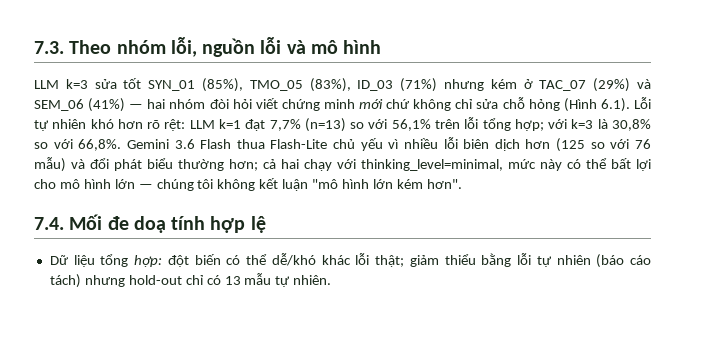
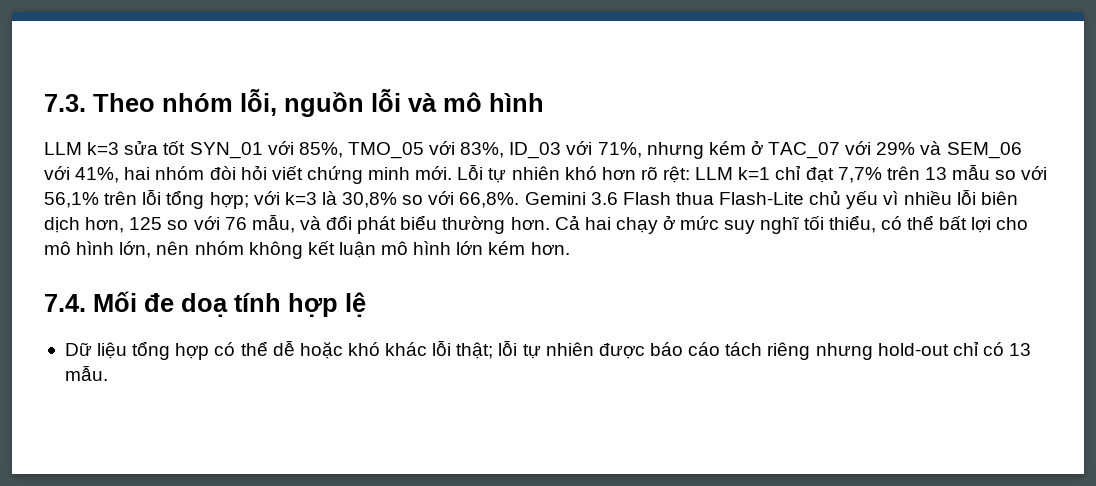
- LLM k=3 sửa tốt SYN_01 (85%), TMO_05 (83%), ID_03 (71%) nhưng kém ở TAC_07 (29%) và SEM_06 (41%) — hai nhóm đòi hỏi viết chứng minh mới chứ không chỉ sửa chỗ hỏng (Hình 6.1). Lỗi tự nhiên khó hơn rõ rệt: LLM k=1 đạt 7,7% (n=13) so với 56,1% trên lỗi tổng hợp; với k=3 là 30,8% so với 66,8%.
+ LLM k=3 sửa tốt SYN_01 với 85%, TMO_05 với 83%, ID_03 với 71%, nhưng kém ở TAC_07 với 29% và SEM_06 với 41%, hai nhóm đòi hỏi viết chứng minh mới. Lỗi tự nhiên khó hơn rõ rệt: LLM k=1 chỉ đạt 7,7% trên 13 mẫu so với 56,1% trên lỗi tổng hợp; với k=3 là 30,8% so với 66,8%.
- Gemini 3.6 Flash thua Flash-Lite chủ yếu vì nhiều lỗi biên dịch hơn (125 so với 76 mẫu) và đổi phát biểu thường hơn; cả hai chạy với thinking_level=minimal, mức này có thể bất lợi cho mô hình lớn — chúng tôi không kết luận "mô hình lớn kém hơn".
+ Gemini 3.6 Flash thua Flash-Lite chủ yếu vì nhiều lỗi biên dịch hơn, 125 so với 76 mẫu, và đổi phát biểu thường hơn. Cả hai chạy ở mức suy nghĩ tối thiểu, có thể bất lợi cho mô hình lớn, nên nhóm không kết luận mô hình lớn kém hơn.
- Dữ liệu tổng hợp: đột biến có thể dễ/khó khác lỗi thật; giảm thiểu bằng lỗi tự nhiên (báo cáo tách) nhưng hold-out chỉ có 13 mẫu tự nhiên.
+ Dữ liệu tổng hợp có thể dễ hoặc khó khác lỗi thật; lỗi tự nhiên được báo cáo tách riêng nhưng hold-out chỉ có 13 mẫu.

